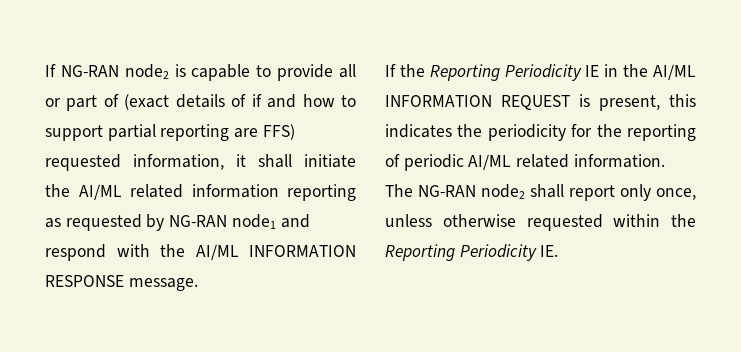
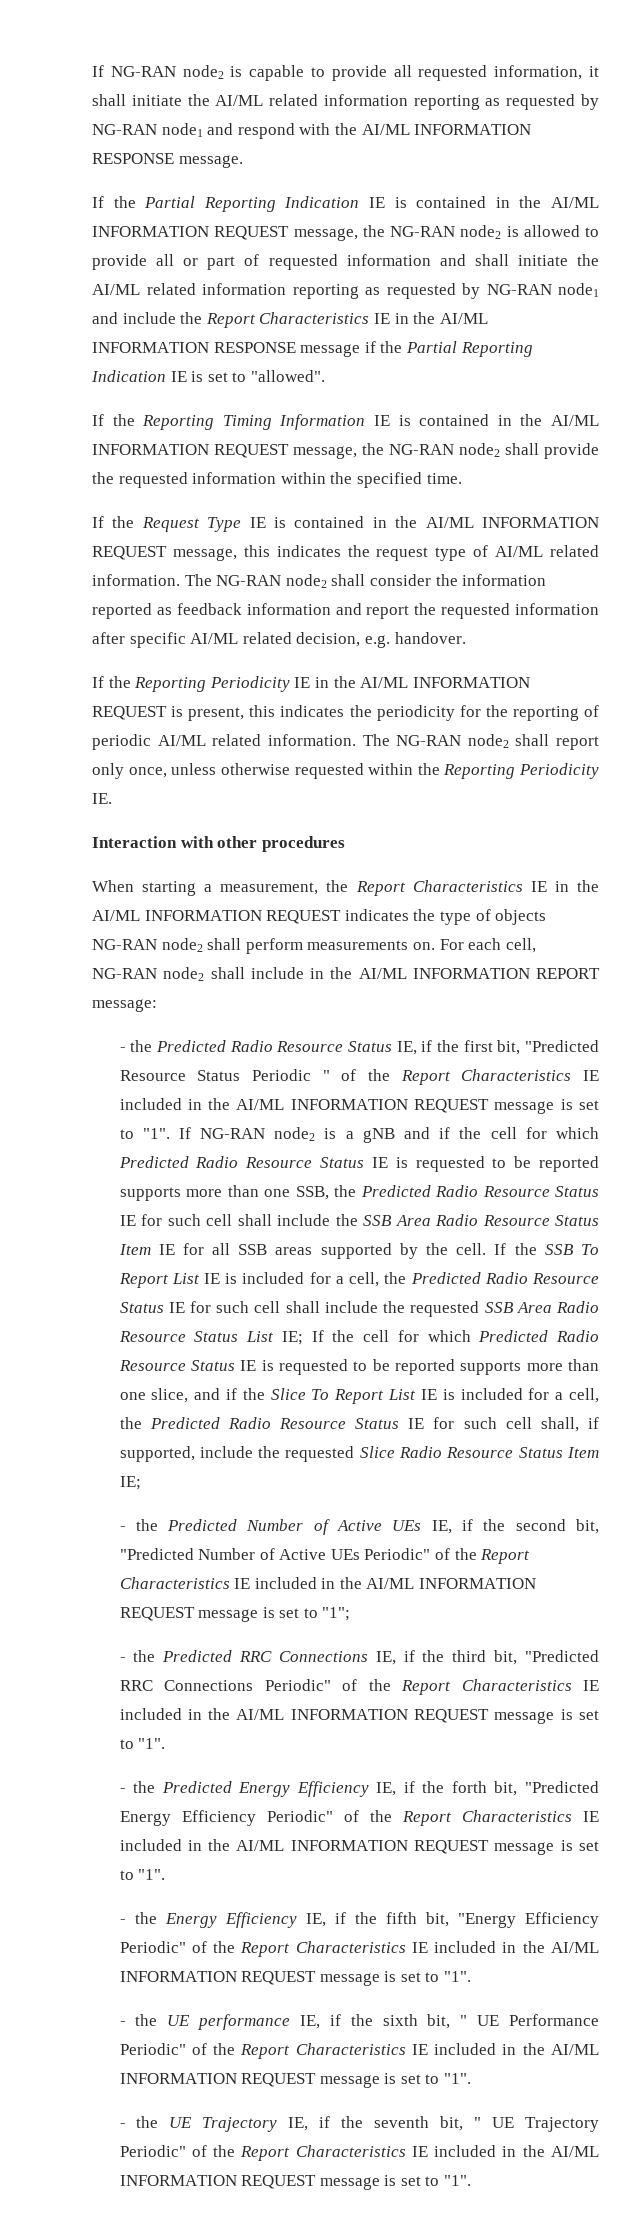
- If NG-RAN node2 is capable to provide all or part of (exact details of if and how to support partial reporting are FFS) requested information, it shall initiate the AI/ML related information reporting as requested by NG-RAN node1 and respond with the AI/ML INFORMATION RESPONSE message.
+ If NG-RAN node2 is capable to provide all requested information, it shall initiate the AI/ML related information reporting as requested by NG-RAN node1 and respond with the AI/ML INFORMATION RESPONSE message.
+ If the Partial Reporting Indication IE is contained in the AI/ML INFORMATION REQUEST message, the NG-RAN node2 is allowed to provide all or part of requested information and shall initiate the AI/ML related information reporting as requested by NG-RAN node1 and include the Report Characteristics IE in the AI/ML INFORMATION RESPONSE message if the Partial Reporting Indication IE is set to "allowed".
+ If the Reporting Timing Information IE is contained in the AI/ML INFORMATION REQUEST message, the NG-RAN node2 shall provide the requested information within the specified time.
+ If the Request Type IE is contained in the AI/ML INFORMATION REQUEST message, this indicates the request type of AI/ML related information. The NG-RAN node2 shall consider the information reported as feedback information and report the requested information after specific AI/ML related decision, e.g. handover.
+ Interaction with other procedures
+ When starting a measurement, the Report Characteristics IE in the AI/ML INFORMATION REQUEST indicates the type of objects NG-RAN node2 shall perform measurements on. For each cell, NG-RAN node2 shall include in the AI/ML INFORMATION REPORT message:
+ - the Predicted Radio Resource Status IE, if the first bit, "Predicted Resource Status Periodic " of the Report Characteristics IE included in the AI/ML INFORMATION REQUEST message is set to "1". If NG-RAN node2 is a gNB and if the cell for which Predicted Radio Resource Status IE is requested to be reported supports more than one SSB, the Predicted Radio Resource Status IE for such cell shall include the SSB Area Radio Resource Status Item IE for all SSB areas supported by the cell. If the SSB To Report List IE is included for a cell, the Predicted Radio Resource Status IE for such cell shall include the requested SSB Area Radio Resource Status List IE; If the cell for which Predicted Radio Resource Status IE is requested to be reported supports more than one slice, and if the Slice To Report List IE is included for a cell, the Predicted Radio Resource Status IE for such cell shall, if supported, include the requested Slice Radio Resource Status Item IE;
+ - the Predicted Number of Active UEs IE, if the second bit, "Predicted Number of Active UEs Periodic" of the Report Characteristics IE included in the AI/ML INFORMATION REQUEST message is set to "1";
+ - the Predicted RRC Connections IE, if the third bit, "Predicted RRC Connections Periodic" of the Report Characteristics IE included in the AI/ML INFORMATION REQUEST message is set to "1".
+ - the Predicted Energy Efficiency IE, if the forth bit, "Predicted Energy Efficiency Periodic" of the Report Characteristics IE included in the AI/ML INFORMATION REQUEST message is set to "1".
+ - the Energy Efficiency IE, if the fifth bit, "Energy Efficiency Periodic" of the Report Characteristics IE included in the AI/ML INFORMATION REQUEST message is set to "1".
+ - the UE performance IE, if the sixth bit, " UE Performance Periodic" of the Report Characteristics IE included in the AI/ML INFORMATION REQUEST message is set to "1".
+ - the UE Trajectory IE, if the seventh bit, " UE Trajectory Periodic" of the Report Characteristics IE included in the AI/ML INFORMATION REQUEST message is set to "1".

